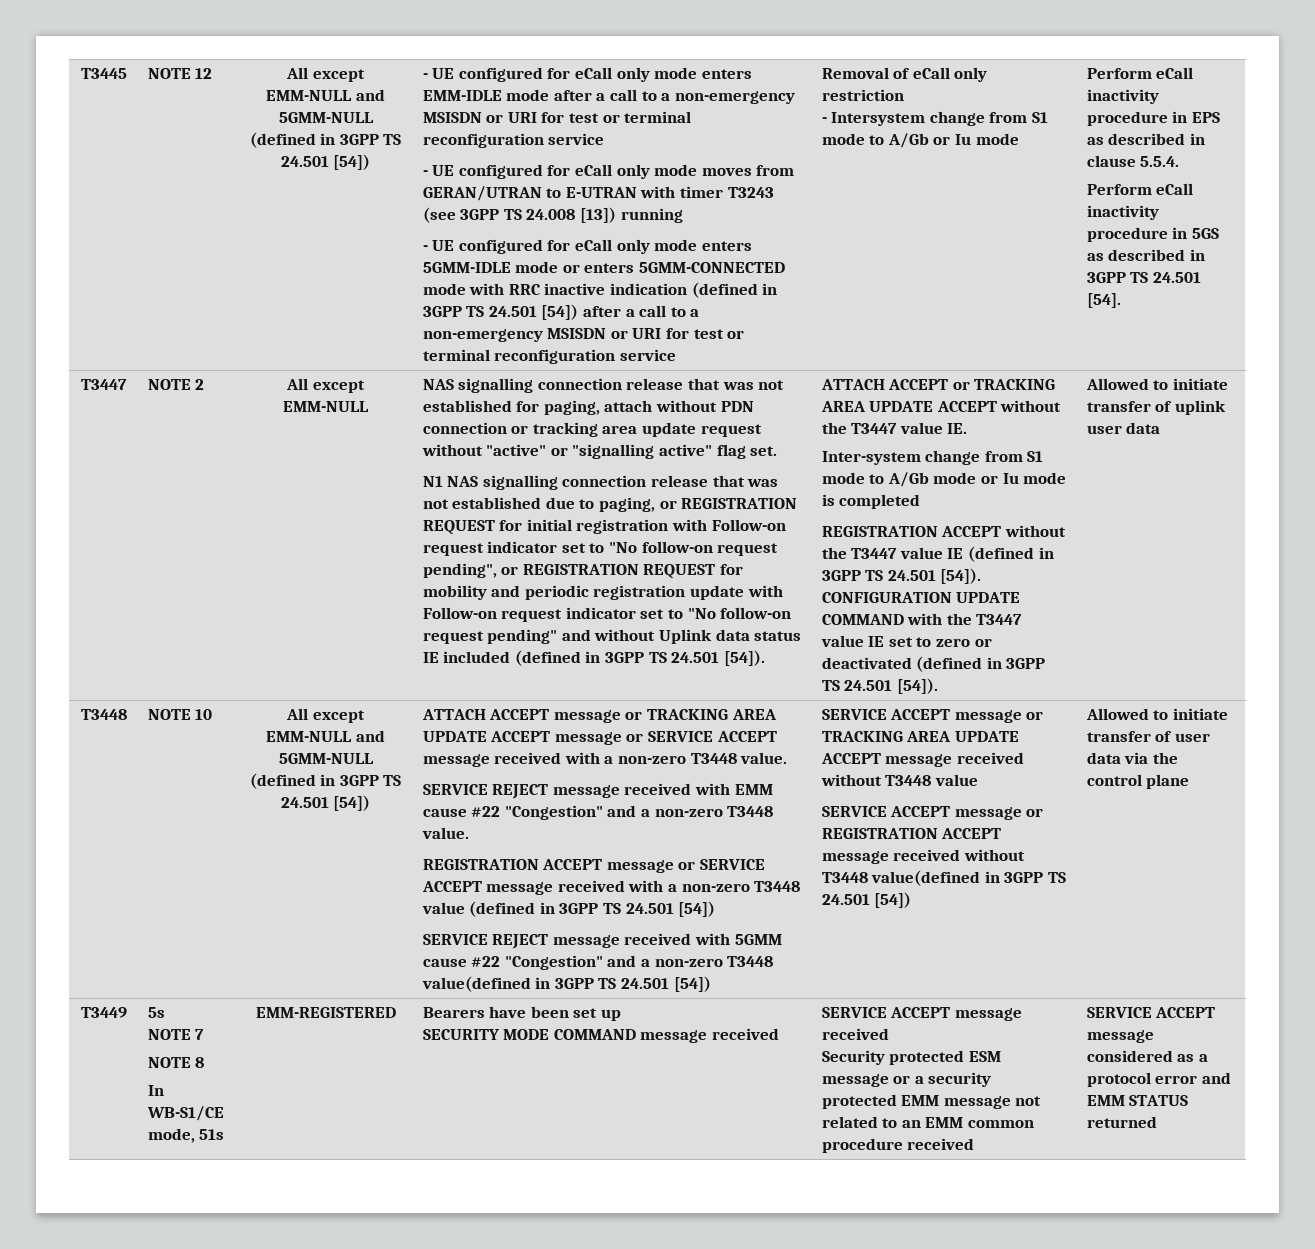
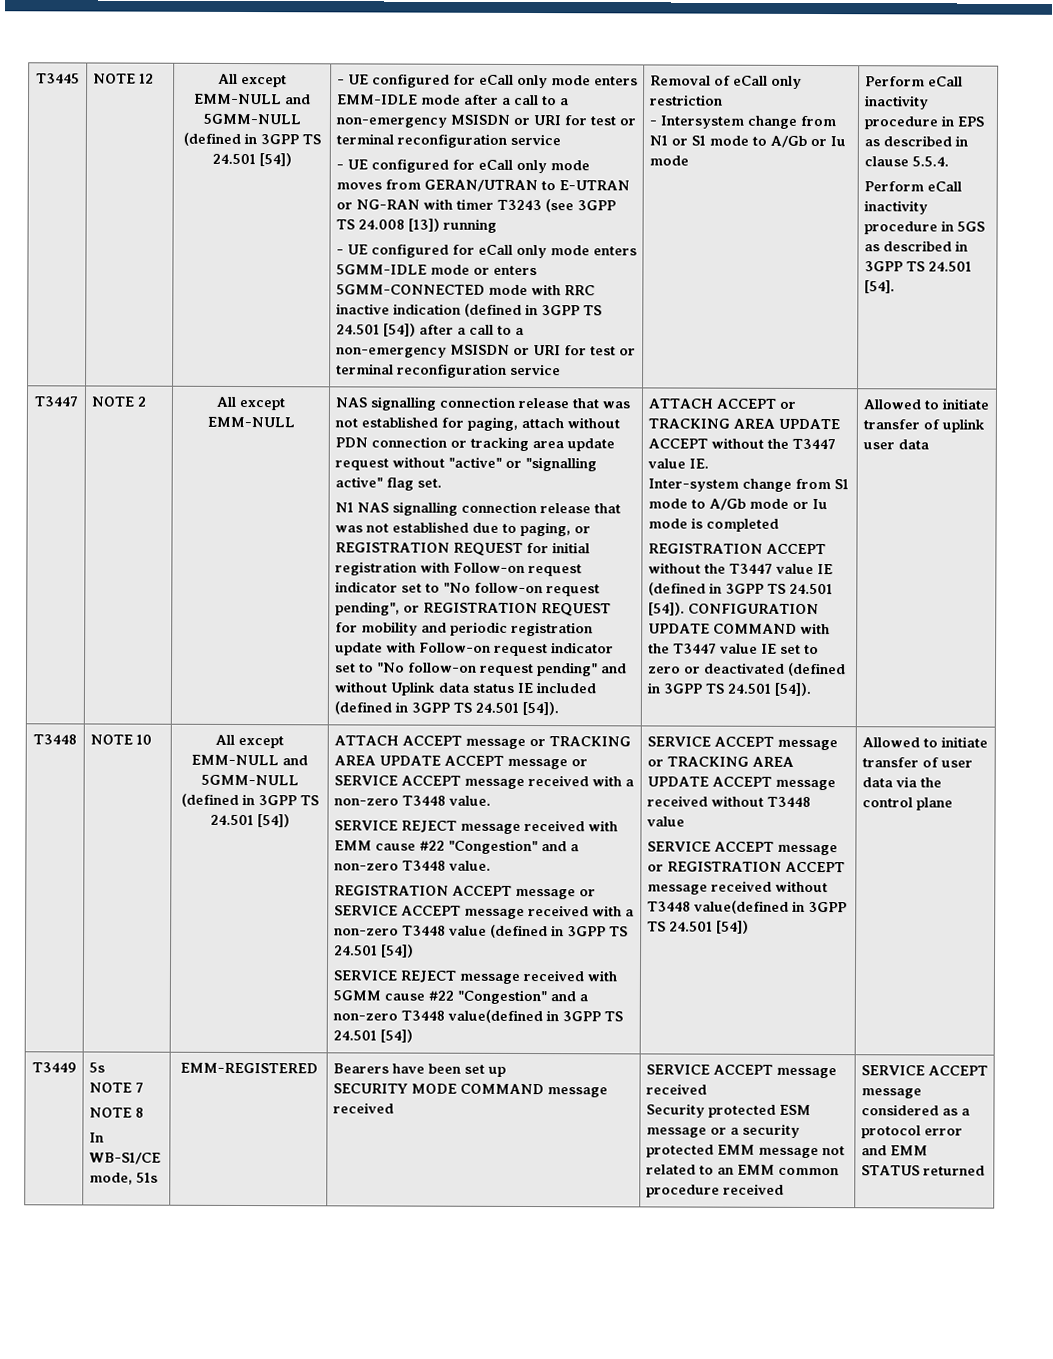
- - UE configured for eCall only mode moves from GERAN/UTRAN to E-UTRAN with timer T3243 (see 3GPP TS 24.008 [13]) running
+ - UE configured for eCall only mode moves from GERAN/UTRAN to E-UTRAN or NG-RAN with timer T3243 (see 3GPP TS 24.008 [13]) running
- - Intersystem change from S1 mode to A/Gb or Iu mode
+ - Intersystem change from N1 or S1 mode to A/Gb or Iu mode

